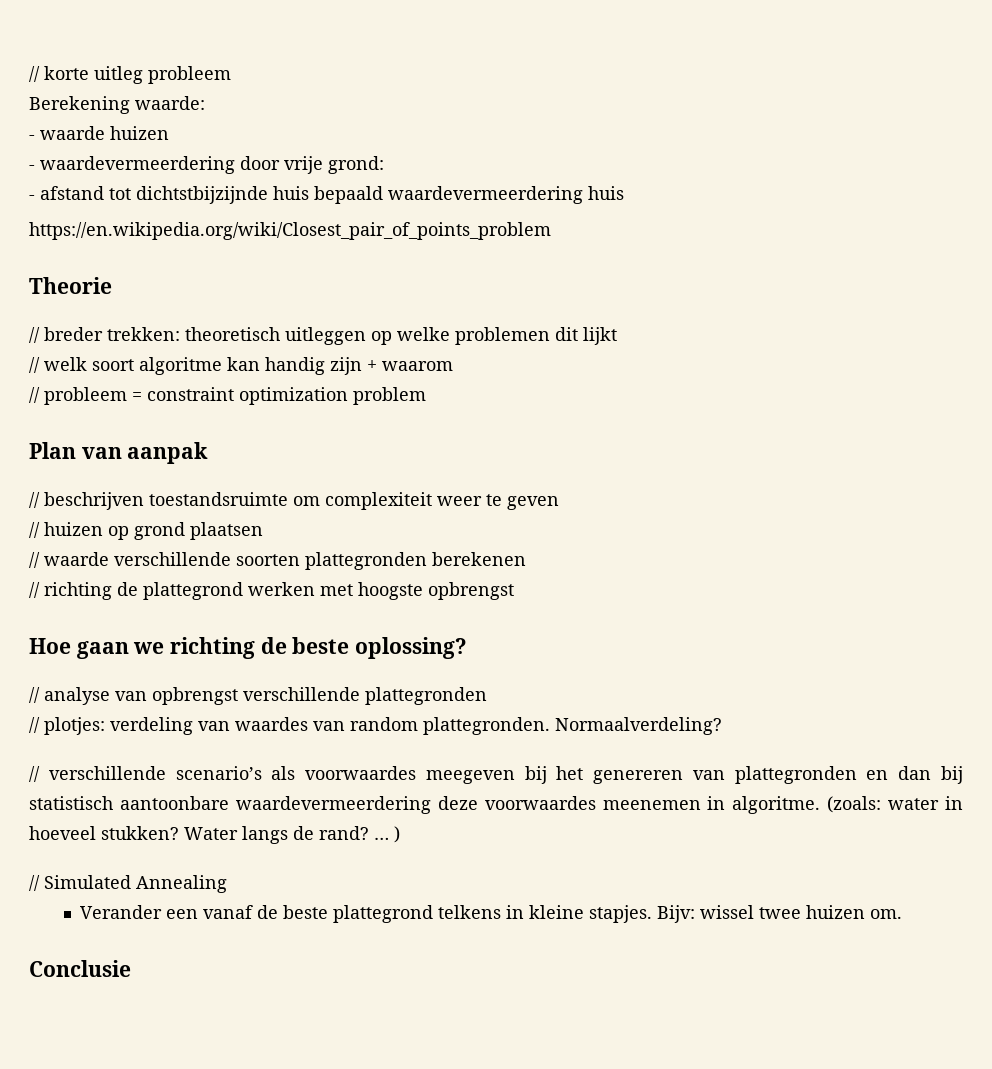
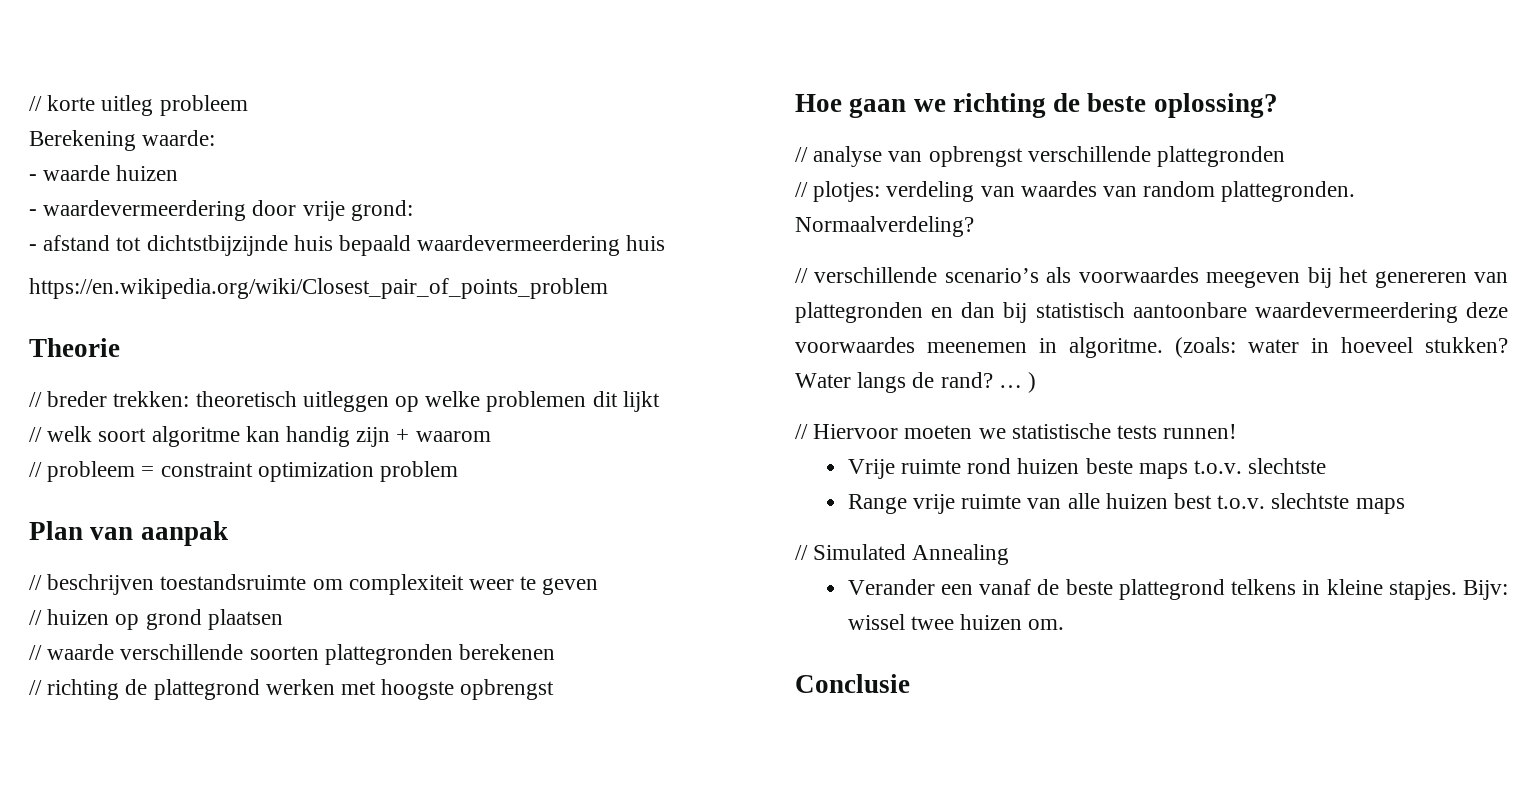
+ // Hiervoor moeten we statistische tests runnen!
+ Vrije ruimte rond huizen beste maps t.o.v. slechtste
+ Range vrije ruimte van alle huizen best t.o.v. slechtste maps

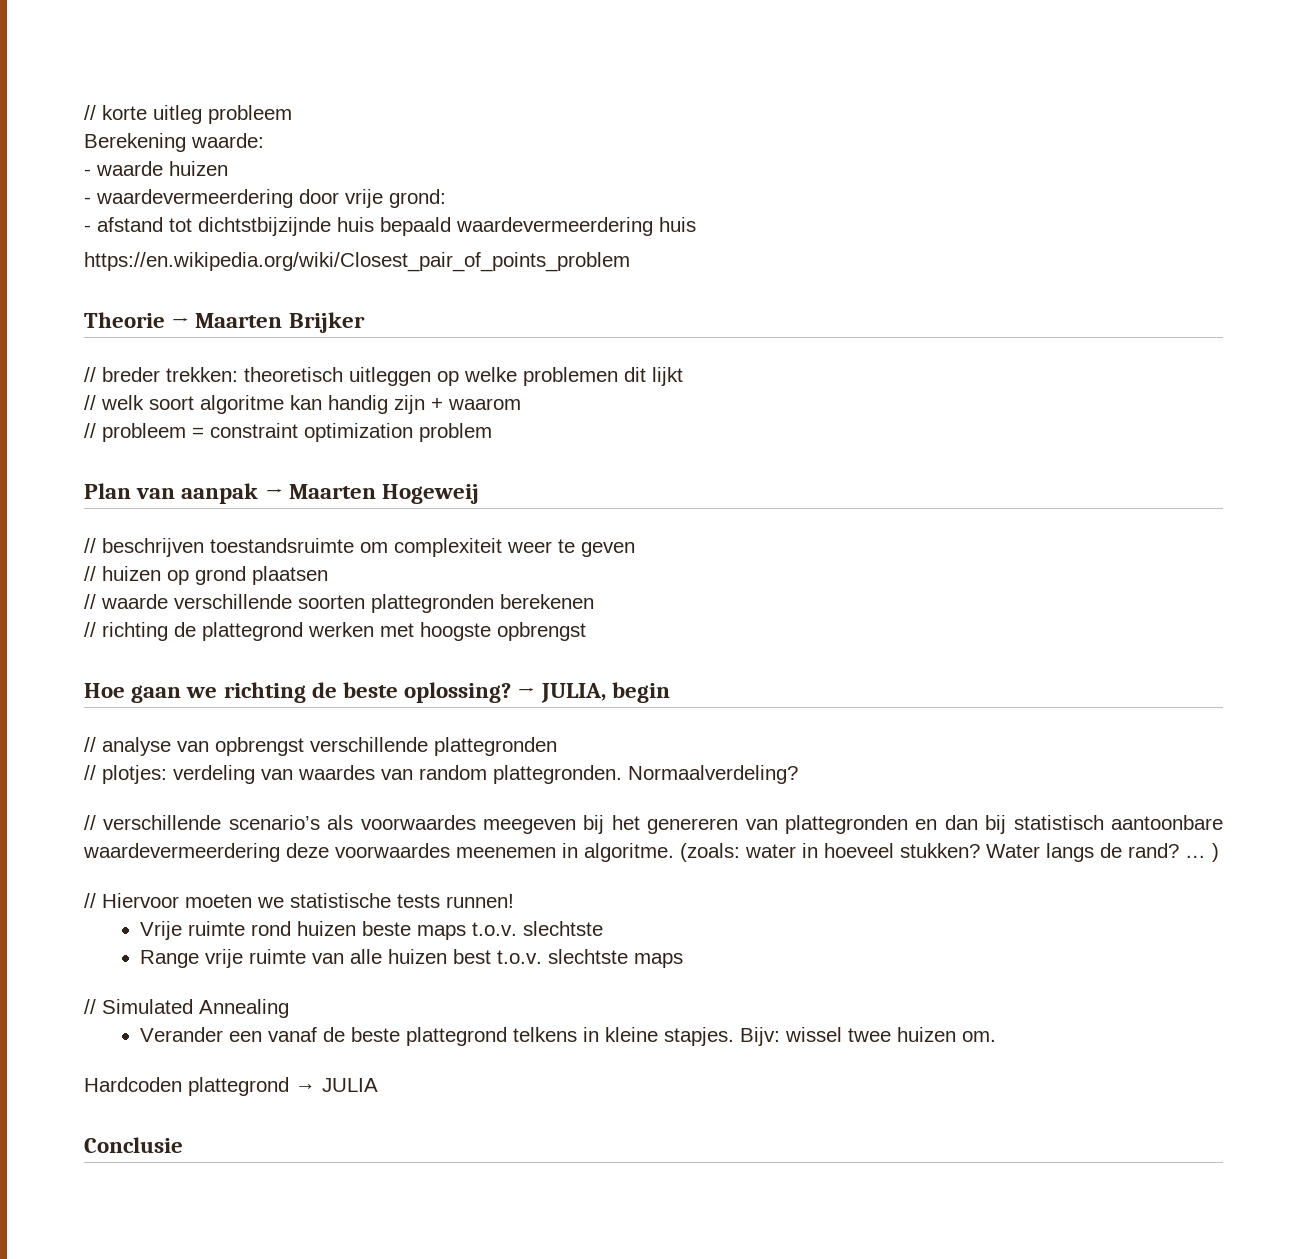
- Theorie
+ Theorie → Maarten Brijker
- Plan van aanpak
+ Plan van aanpak → Maarten Hogeweij
+ → JULIA, begin
+ Hardcoden plattegrond → JULIA

